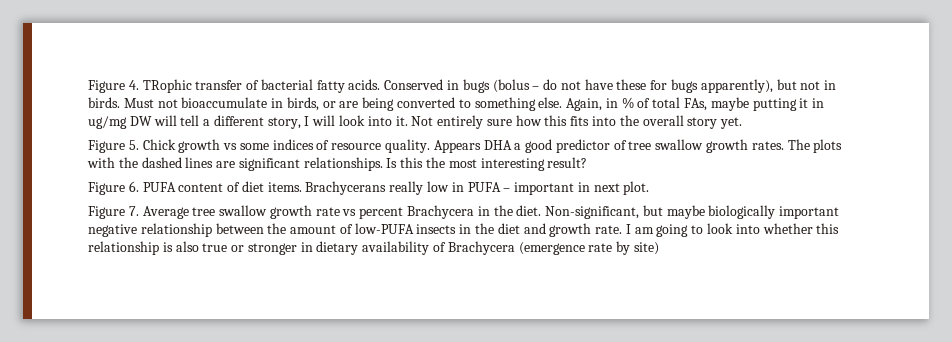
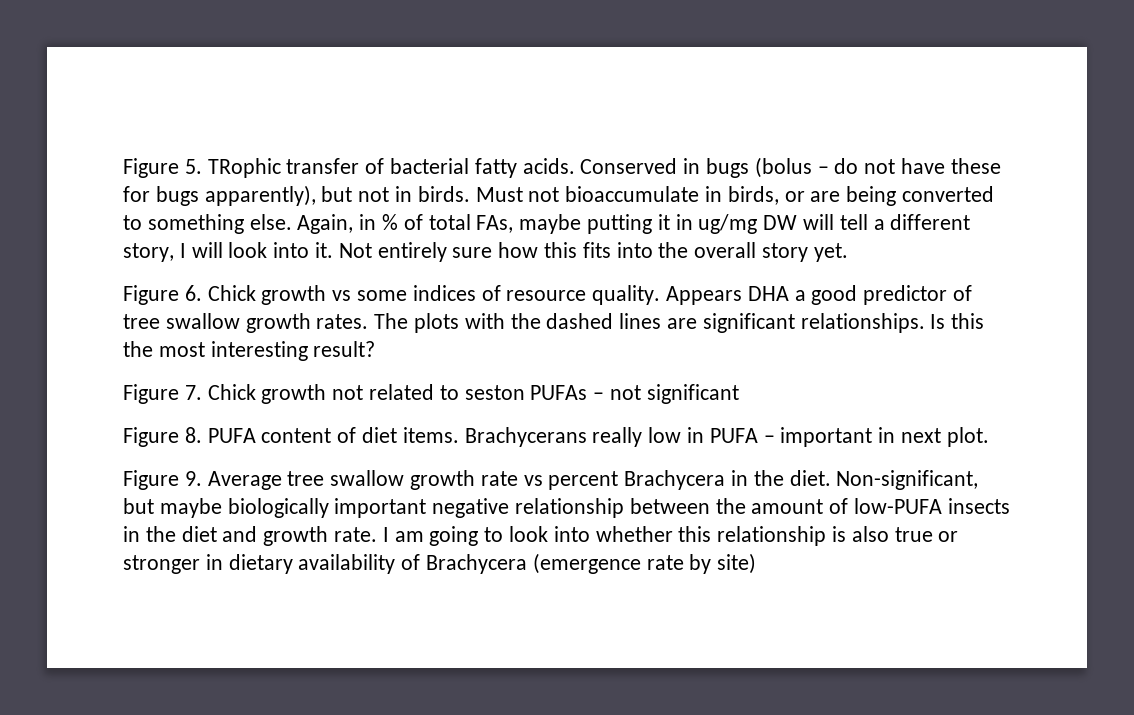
- Figure 4. TRophic transfer of bacterial fatty acids.
+ Figure 5. TRophic transfer of bacterial fatty acids.
- Figure 5. Chick growth vs some indices of resource quality.
+ Figure 6. Chick growth vs some indices of resource quality.
- Figure 6. PUFA content of diet items.
+ Figure 7. Chick growth not related to seston PUFAs – not significant
+ Figure 8. PUFA content of diet items.
- Figure 7. Average tree swallow growth rate vs percent Brachycera in the diet.
+ Figure 9. Average tree swallow growth rate vs percent Brachycera in the diet.

